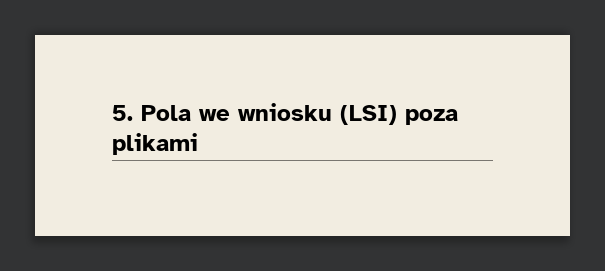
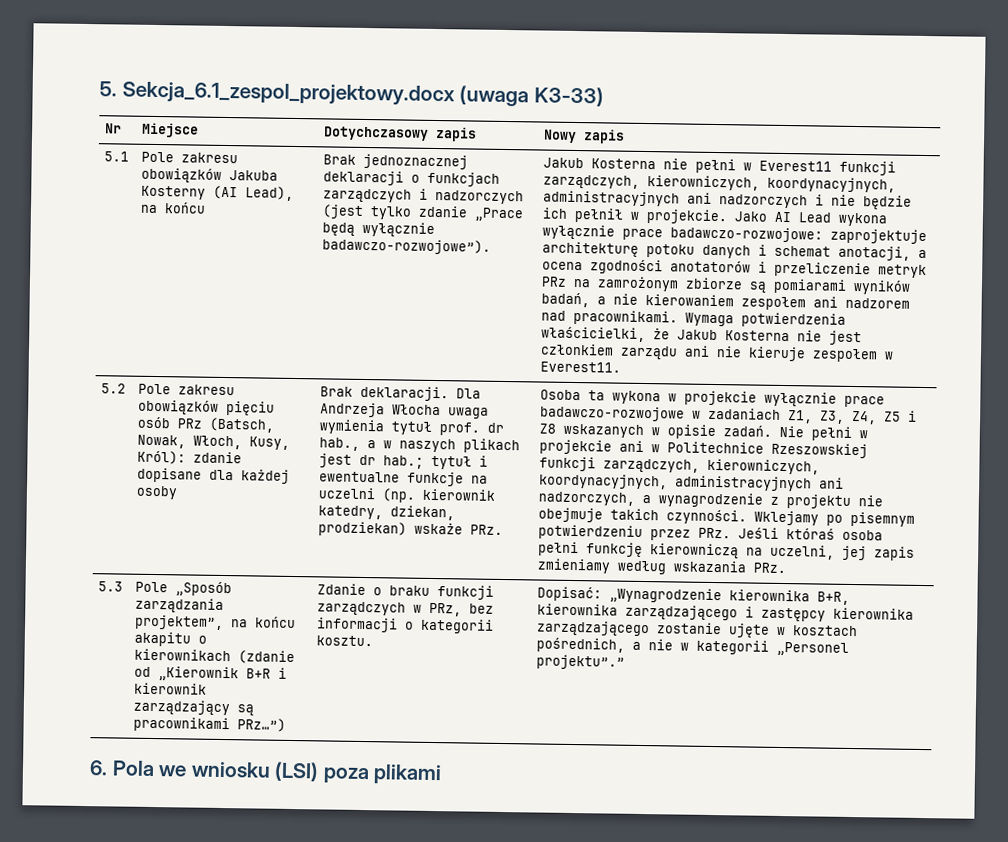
- 5. Pola we wniosku (LSI) poza plikami
+ 5. Sekcja_6.1_zespol_projektowy.docx (uwaga K3-33)
+ Nr | Miejsce | Dotychczasowy zapis | Nowy zapis
+ 5.1 | Pole zakresu obowiązków Jakuba Kosterny (AI Lead), na końcu | Brak jednoznacznej deklaracji o funkcjach zarządczych i nadzorczych (jest tylko zdanie „Prace będą wyłącznie badawczo-rozwojowe”). | Jakub Kosterna nie pełni w Everest11 funkcji zarządczych, kierowniczych, koordynacyjnych, administracyjnych ani nadzorczych i nie będzie ich pełnił w projekcie. Jako AI Lead wykona wyłącznie prace badawczo-rozwojowe: zaprojektuje architekturę potoku danych i schemat anotacji, a ocena zgodności anotatorów i przeliczenie metryk PRz na zamrożonym zbiorze są pomiarami wyników badań, a nie kierowaniem zespołem ani nadzorem nad pracownikami. Wymaga potwierdzenia właścicielki, że Jakub Kosterna nie jest członkiem zarządu ani nie kieruje zespołem w Everest11.
+ 5.2 | Pole zakresu obowiązków pięciu osób PRz (Batsch, Nowak, Włoch, Kusy, Król): zdanie dopisane dla każdej osoby | Brak deklaracji. Dla Andrzeja Włocha uwaga wymienia tytuł prof. dr hab., a w naszych plikach jest dr hab.; tytuł i ewentualne funkcje na uczelni (np. kierownik katedry, dziekan, prodziekan) wskaże PRz. | Osoba ta wykona w projekcie wyłącznie prace badawczo-rozwojowe w zadaniach Z1, Z3, Z4, Z5 i Z8 wskazanych w opisie zadań. Nie pełni w projekcie ani w Politechnice Rzeszowskiej funkcji zarządczych, kierowniczych, koordynacyjnych, administracyjnych ani nadzorczych, a wynagrodzenie z projektu nie obejmuje takich czynności. Wklejamy po pisemnym potwierdzeniu przez PRz. Jeśli któraś osoba pełni funkcję kierowniczą na uczelni, jej zapis zmieniamy według wskazania PRz.
+ 5.3 | Pole „Sposób zarządzania projektem”, na końcu akapitu o kierownikach (zdanie od „Kierownik B+R i kierownik zarządzający są pracownikami PRz…”) | Zdanie o braku funkcji zarządczych w PRz, bez informacji o kategorii kosztu. | Dopisać: „Wynagrodzenie kierownika B+R, kierownika zarządzającego i zastępcy kierownika zarządzającego zostanie ujęte w kosztach pośrednich, a nie w kategorii „Personel projektu”.”
+ 6. Pola we wniosku (LSI) poza plikami

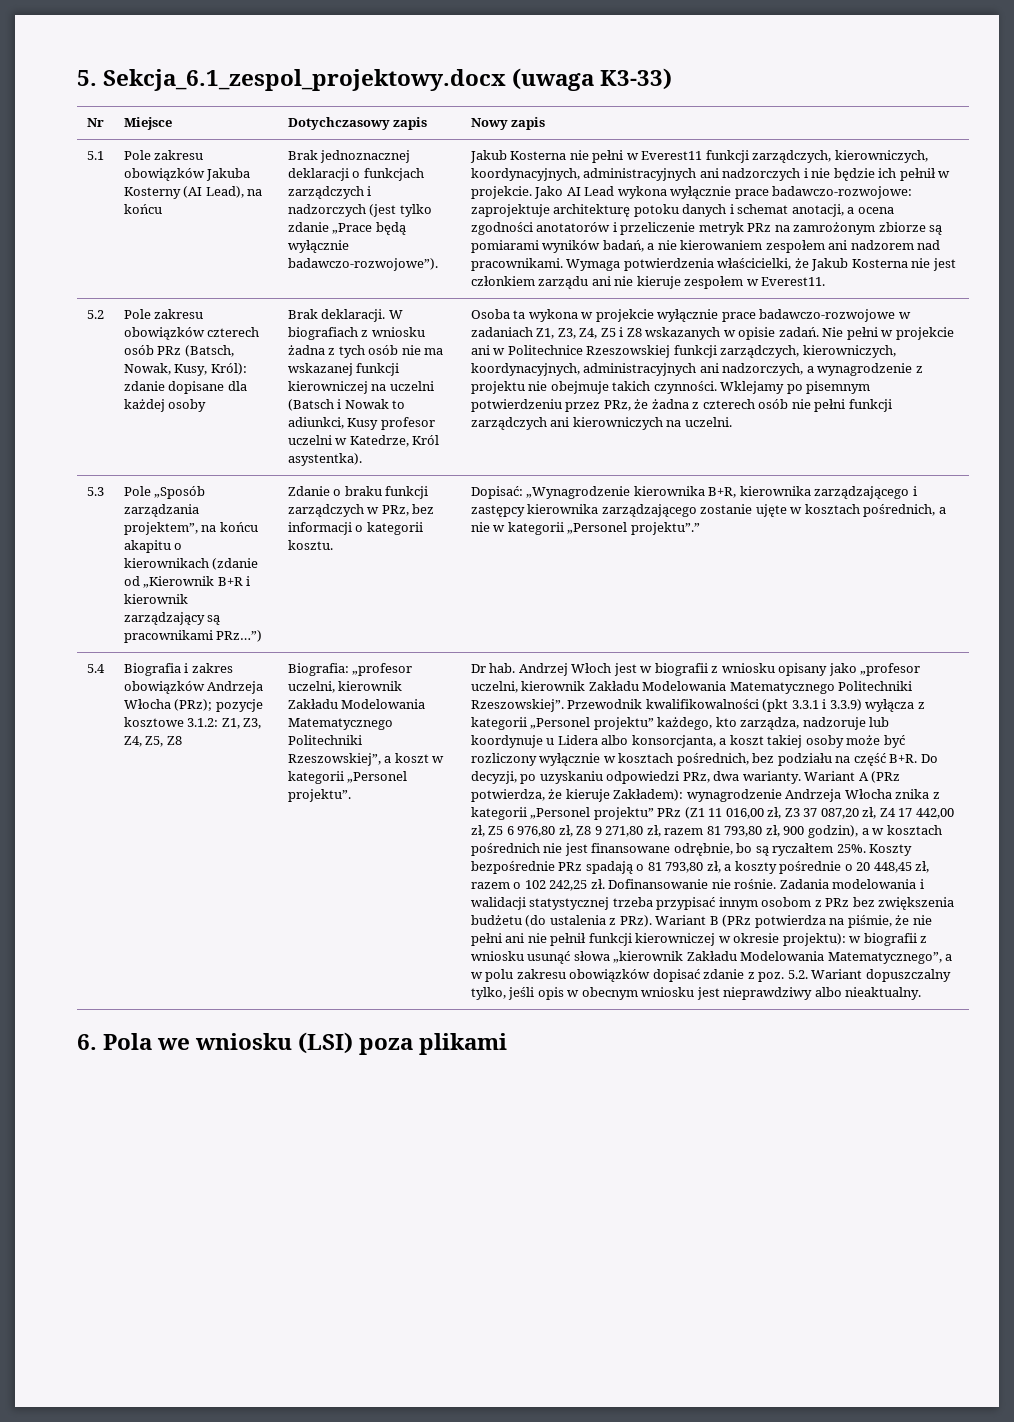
- Pole zakresu obowiązków pięciu osób PRz (Batsch, Nowak, Włoch, Kusy, Król): zdanie dopisane dla każdej osoby
+ Pole zakresu obowiązków czterech osób PRz (Batsch, Nowak, Kusy, Król): zdanie dopisane dla każdej osoby
- Dla Andrzeja Włocha uwaga wymienia tytuł prof. dr hab., a w naszych plikach jest dr hab.; tytuł i ewentualne funkcje na uczelni (np. kierownik katedry, dziekan, prodziekan) wskaże PRz.
+ W biografiach z wniosku żadna z tych osób nie ma wskazanej funkcji kierowniczej na uczelni (Batsch i Nowak to adiunkci, Kusy profesor uczelni w Katedrze, Król asystentka).
- Wklejamy po pisemnym potwierdzeniu przez PRz. Jeśli któraś osoba pełni funkcję kierowniczą na uczelni, jej zapis zmieniamy według wskazania PRz.
+ Wklejamy po pisemnym potwierdzeniu przez PRz, że żadna z czterech osób nie pełni funkcji zarządczych ani kierowniczych na uczelni.
+ 5.4 | Biografia i zakres obowiązków Andrzeja Włocha (PRz); pozycje kosztowe 3.1.2: Z1, Z3, Z4, Z5, Z8 | Biografia: „profesor uczelni, kierownik Zakładu Modelowania Matematycznego Politechniki Rzeszowskiej”, a koszt w kategorii „Personel projektu”. | Dr hab. Andrzej Włoch jest w biografii z wniosku opisany jako „profesor uczelni, kierownik Zakładu Modelowania Matematycznego Politechniki Rzeszowskiej”. Przewodnik kwalifikowalności (pkt 3.3.1 i 3.3.9) wyłącza z kategorii „Personel projektu” każdego, kto zarządza, nadzoruje lub koordynuje u Lidera albo konsorcjanta, a koszt takiej osoby może być rozliczony wyłącznie w kosztach pośrednich, bez podziału na część B+R. Do decyzji, po uzyskaniu odpowiedzi PRz, dwa warianty. Wariant A (PRz potwierdza, że kieruje Zakładem): wynagrodzenie Andrzeja Włocha znika z kategorii „Personel projektu” PRz (Z1 11 016,00 zł, Z3 37 087,20 zł, Z4 17 442,00 zł, Z5 6 976,80 zł, Z8 9 271,80 zł, razem 81 793,80 zł, 900 godzin), a w kosztach pośrednich nie jest finansowane odrębnie, bo są ryczałtem 25%. Koszty bezpośrednie PRz spadają o 81 793,80 zł, a koszty pośrednie o 20 448,45 zł, razem o 102 242,25 zł. Dofinansowanie nie rośnie. Zadania modelowania i walidacji statystycznej trzeba przypisać innym osobom z PRz bez zwiększenia budżetu (do ustalenia z PRz). Wariant B (PRz potwierdza na piśmie, że nie pełni ani nie pełnił funkcji kierowniczej w okresie projektu): w biografii z wniosku usunąć słowa „kierownik Zakładu Modelowania Matematycznego”, a w polu zakresu obowiązków dopisać zdanie z poz. 5.2. Wariant dopuszczalny tylko, jeśli opis w obecnym wniosku jest nieprawdziwy albo nieaktualny.

